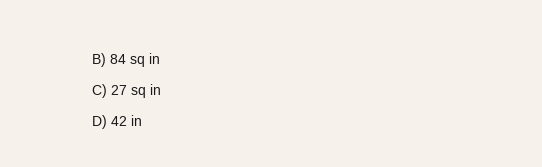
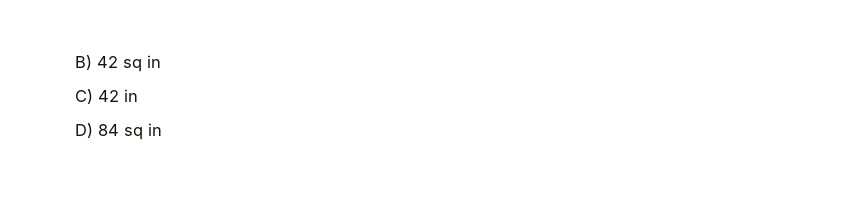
- B) 84 sq in
+ B) 42 sq in
- C) 27 sq in
+ C) 42 in
- D) 42 in
+ D) 84 sq in

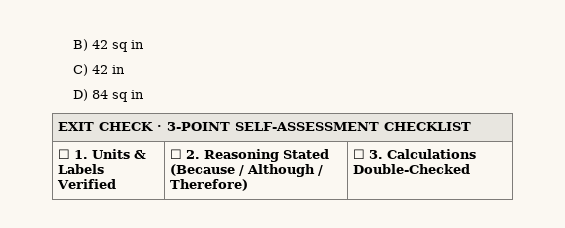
+ EXIT CHECK · 3-POINT SELF-ASSESSMENT CHECKLIST
+ ☐ 1. Units & Labels Verified | ☐ 2. Reasoning Stated (Because / Although / Therefore) | ☐ 3. Calculations Double-Checked

